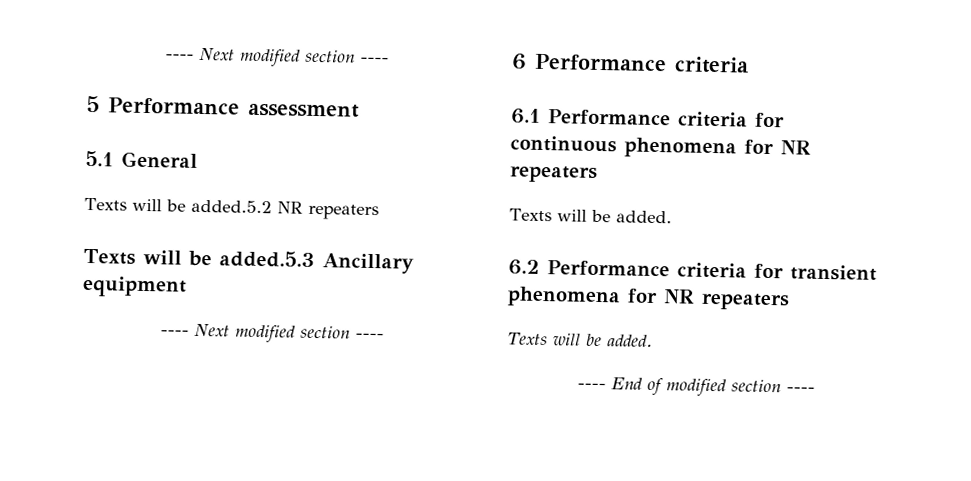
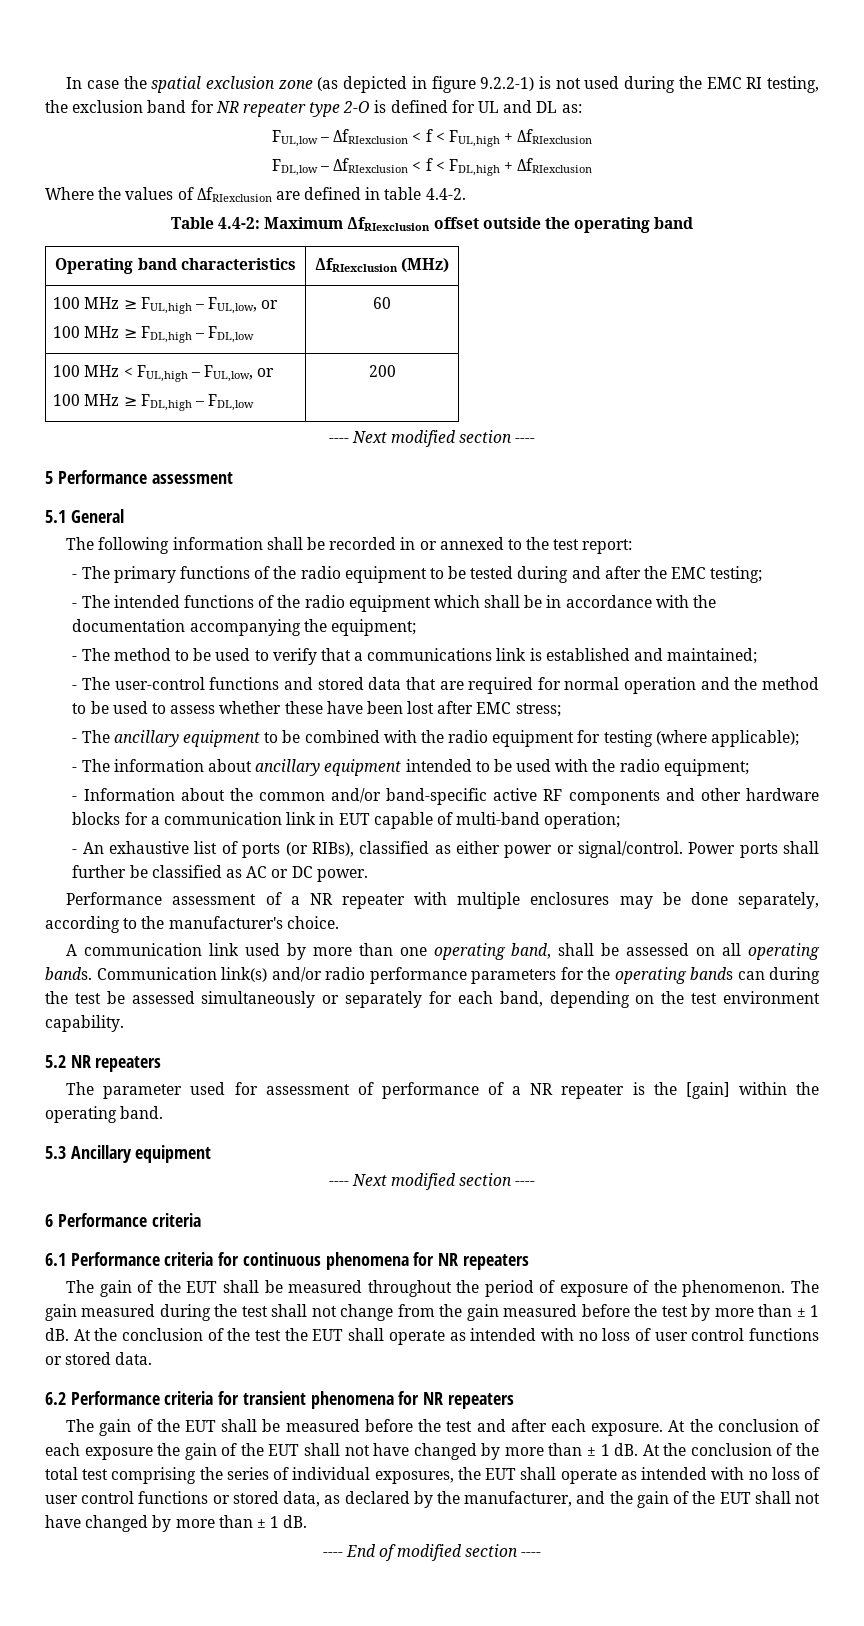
+ In case the spatial exclusion zone (as depicted in figure 9.2.2-1) is not used during the EMC RI testing, the exclusion band for NR repeater type 2-O is defined for UL and DL as:
+ FUL,low – ΔfRIexclusion < f < FUL,high + ΔfRIexclusion
+ FDL,low – ΔfRIexclusion < f < FDL,high + ΔfRIexclusion
+ Where the values of ΔfRIexclusion are defined in table 4.4-2.
+ Table 4.4-2: Maximum ΔfRIexclusion offset outside the operating band
+ Operating band characteristics | ΔfRIexclusion (MHz)
+ 100 MHz ≥ FUL,high – FUL,low, or
+ 100 MHz ≥ FDL,high – FDL,low | 60
+ 100 MHz < FUL,high – FUL,low, or
+ 100 MHz ≥ FDL,high – FDL,low | 200
- Texts will be added.5.2 NR repeaters
- Texts will be added.5.3 Ancillary equipment
+ The following information shall be recorded in or annexed to the test report:
+ - The primary functions of the radio equipment to be tested during and after the EMC testing;
+ - The intended functions of the radio equipment which shall be in accordance with the documentation accompanying the equipment;
+ - The method to be used to verify that a communications link is established and maintained;
+ - The user-control functions and stored data that are required for normal operation and the method to be used to assess whether these have been lost after EMC stress;
+ - The ancillary equipment to be combined with the radio equipment for testing (where applicable);
+ - The information about ancillary equipment intended to be used with the radio equipment;
+ - Information about the common and/or band-specific active RF components and other hardware blocks for a communication link in EUT capable of multi-band operation;
+ - An exhaustive list of ports (or RIBs), classified as either power or signal/control. Power ports shall further be classified as AC or DC power.
+ Performance assessment of a NR repeater with multiple enclosures may be done separately, according to the manufacturer's choice.
+ A communication link used by more than one operating band, shall be assessed on all operating bands. Communication link(s) and/or radio performance parameters for the operating bands can during the test be assessed simultaneously or separately for each band, depending on the test environment capability.
+ 5.2 NR repeaters
+ The parameter used for assessment of performance of a NR repeater is the [gain] within the operating band.
+ 5.3 Ancillary equipment
  6.1 Performance criteria for continuous phenomena for NR repeaters
- Texts will be added.
+ The gain of the EUT shall be measured throughout the period of exposure of the phenomenon. The gain measured during the test shall not change from the gain measured before the test by more than ± 1 dB. At the conclusion of the test the EUT shall operate as intended with no loss of user control functions or stored data.
  6.2 Performance criteria for transient phenomena for NR repeaters
- Texts will be added.
+ The gain of the EUT shall be measured before the test and after each exposure. At the conclusion of each exposure the gain of the EUT shall not have changed by more than ± 1 dB. At the conclusion of the total test comprising the series of individual exposures, the EUT shall operate as intended with no loss of user control functions or stored data, as declared by the manufacturer, and the gain of the EUT shall not have changed by more than ± 1 dB.

